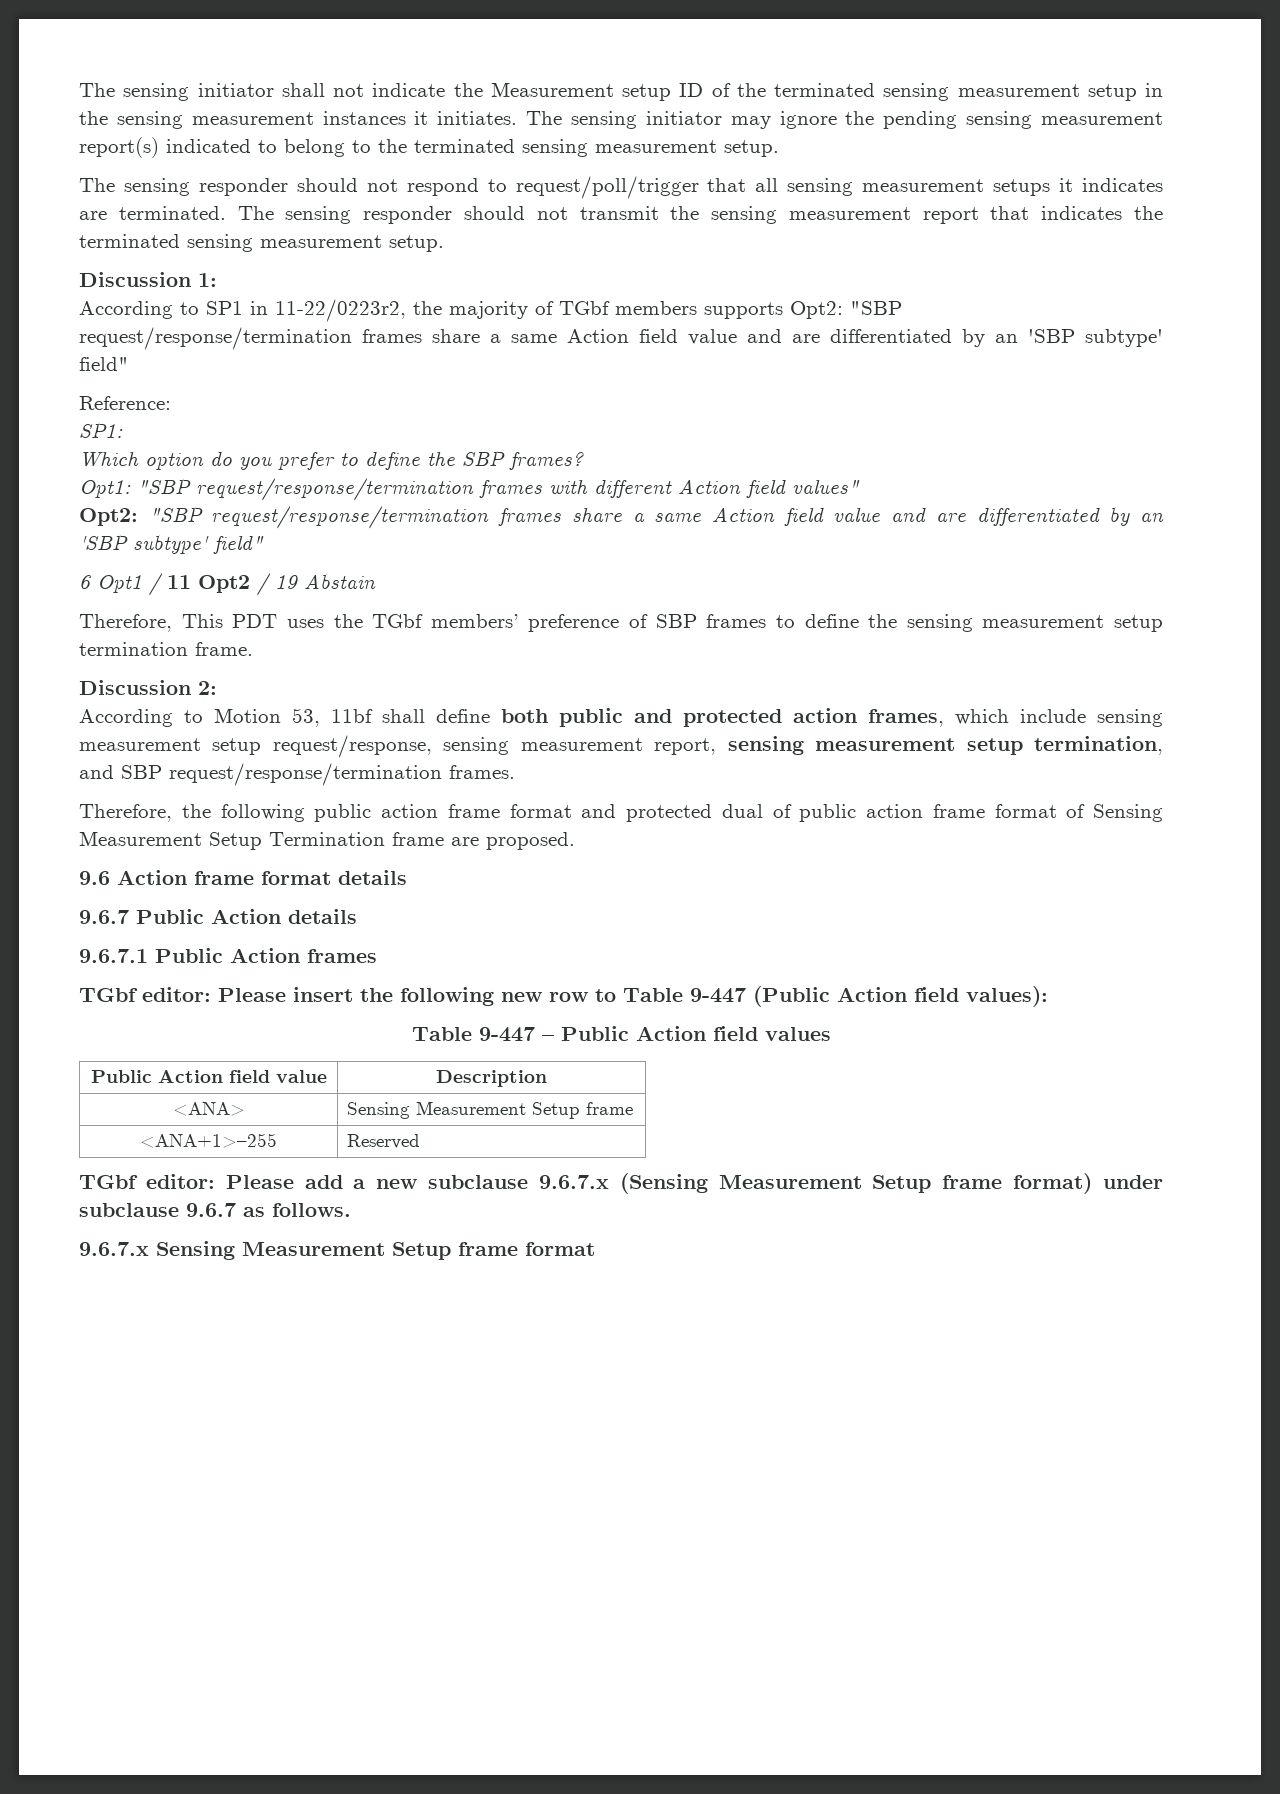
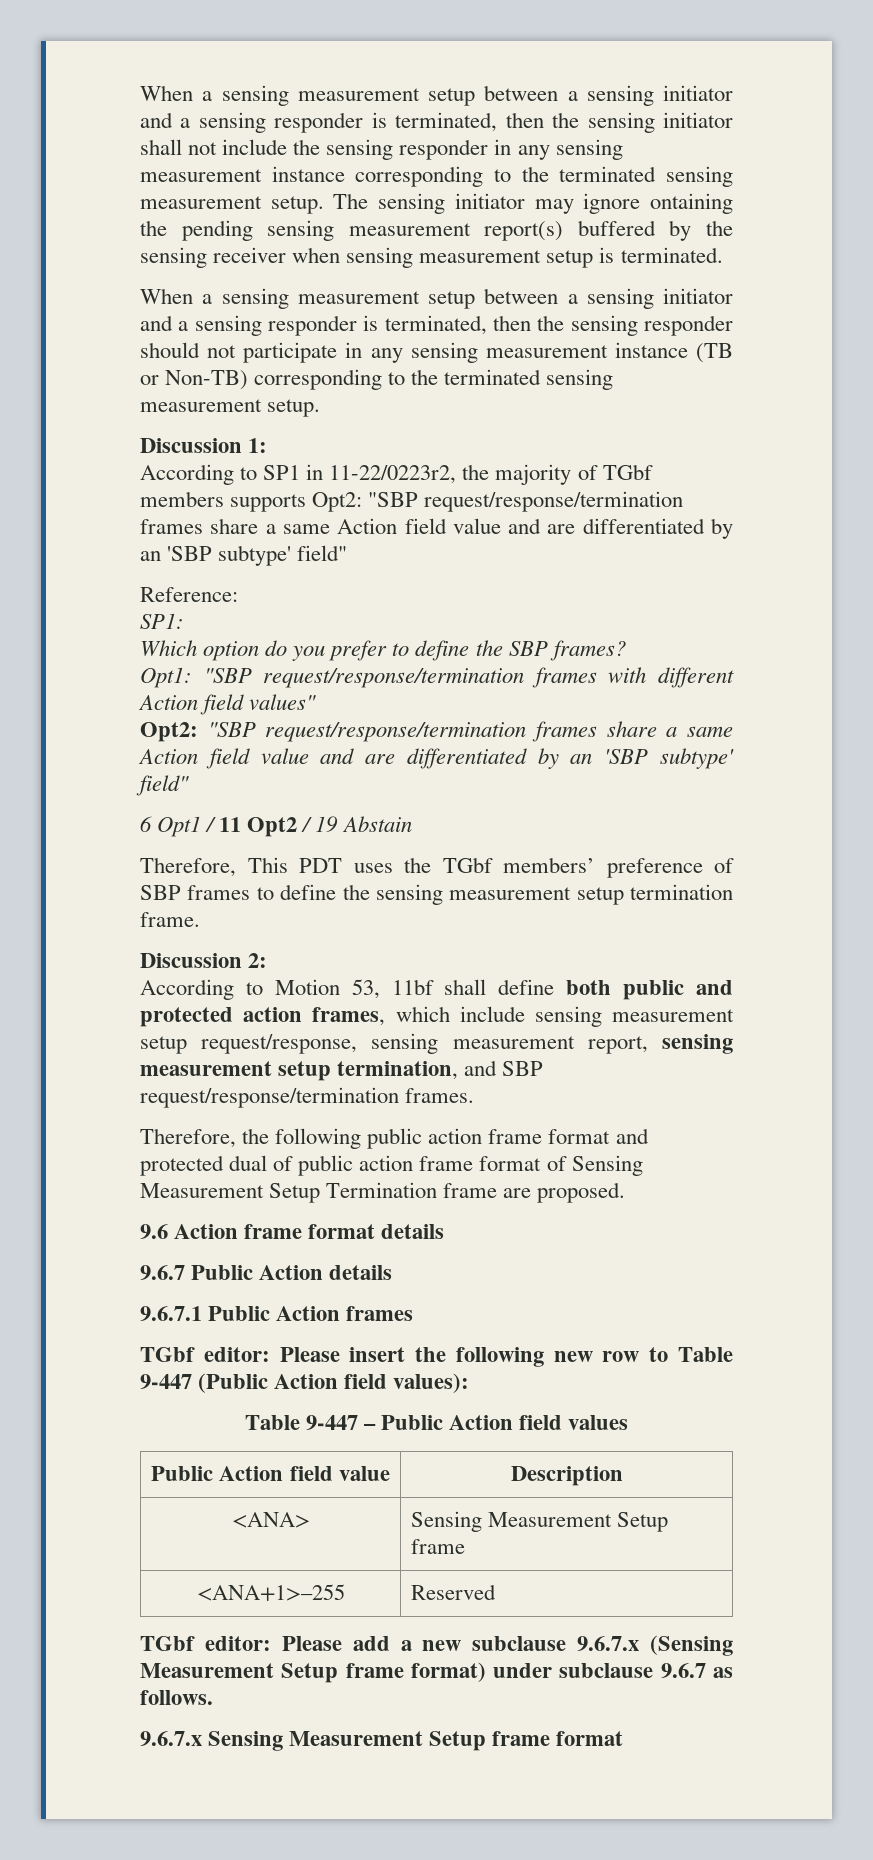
- The sensing initiator shall not indicate the Measurement setup ID of the terminated sensing measurement setup in the sensing measurement instances it initiates. The sensing initiator may ignore the pending sensing measurement report(s) indicated to belong to the terminated sensing measurement setup.
- The sensing responder should not respond to request/poll/trigger that all sensing measurement setups it indicates are terminated. The sensing responder should not transmit the sensing measurement report that indicates the terminated sensing measurement setup.
+ When a sensing measurement setup between a sensing initiator and a sensing responder is terminated, then the sensing initiator shall not include the sensing responder in any sensing measurement instance corresponding to the terminated sensing measurement setup. The sensing initiator may ignore ontaining the pending sensing measurement report(s) buffered by the sensing receiver when sensing measurement setup is terminated.
+ When a sensing measurement setup between a sensing initiator and a sensing responder is terminated, then the sensing responder should not participate in any sensing measurement instance (TB or Non-TB) corresponding to the terminated sensing measurement setup.

